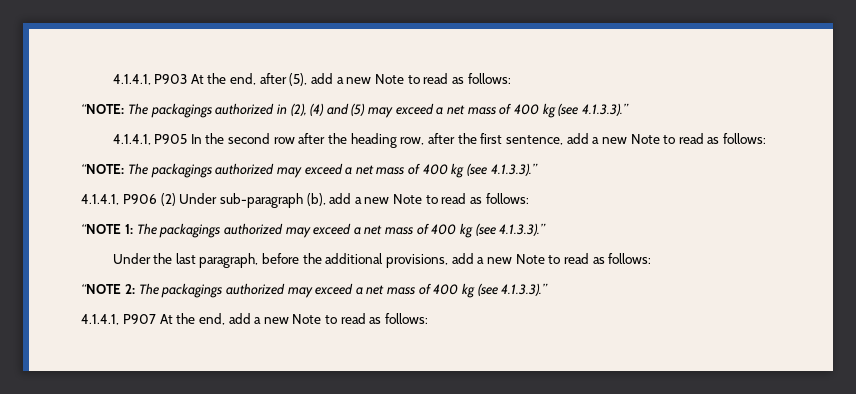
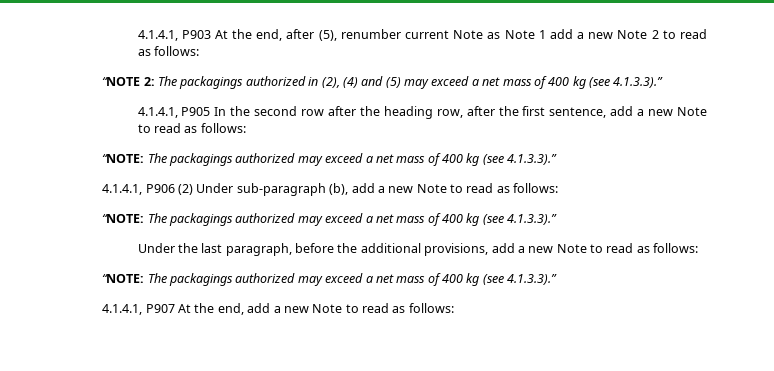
- 4.1.4.1, P903 At the end, after (5), add a new Note to read as follows:
- “NOTE: The packagings authorized in (2), (4) and (5) may exceed a net mass of 400 kg (see 4.1.3.3).”
+ 4.1.4.1, P903 At the end, after (5), renumber current Note as Note 1 add a new Note 2 to read as follows:
+ “NOTE 2: The packagings authorized in (2), (4) and (5) may exceed a net mass of 400 kg (see 4.1.3.3).”
  4.1.4.1, P906 (2) Under sub-paragraph (b), add a new Note to read as follows:
- “NOTE 1: The packagings authorized may exceed a net mass of 400 kg (see 4.1.3.3).”
+ “NOTE: The packagings authorized may exceed a net mass of 400 kg (see 4.1.3.3).”
  Under the last paragraph, before the additional provisions, add a new Note to read as follows:
- “NOTE 2: The packagings authorized may exceed a net mass of 400 kg (see 4.1.3.3).”
+ “NOTE: The packagings authorized may exceed a net mass of 400 kg (see 4.1.3.3).”

